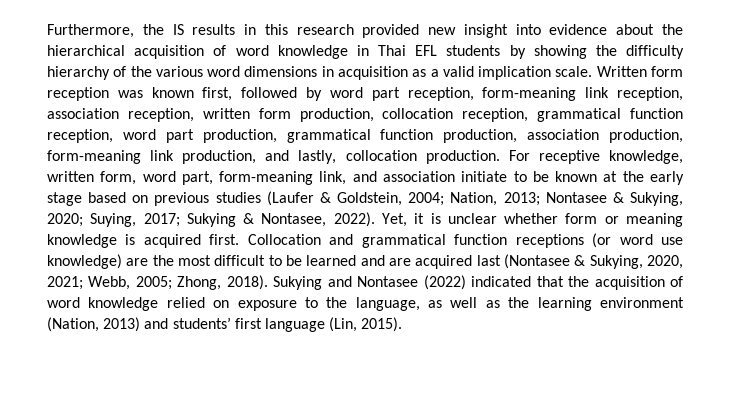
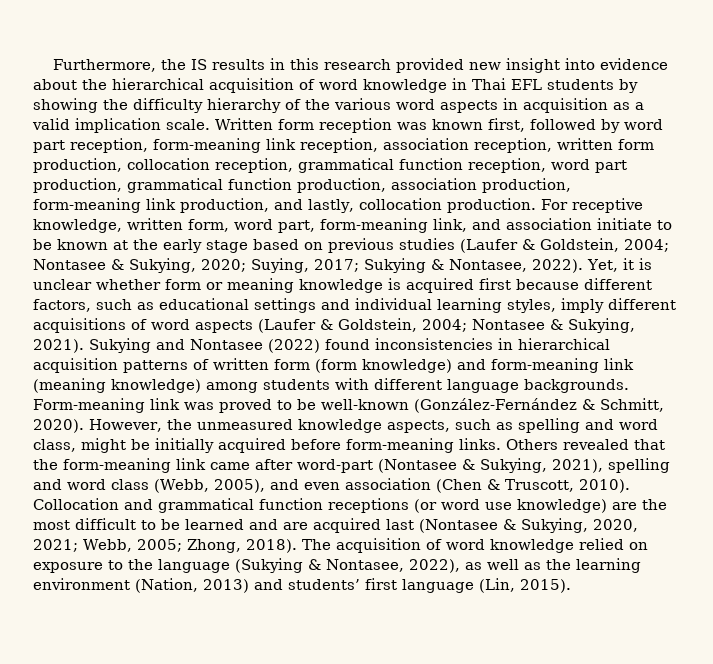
- Furthermore, the IS results in this research provided new insight into evidence about the hierarchical acquisition of word knowledge in Thai EFL students by showing the difficulty hierarchy of the various word dimensions in acquisition as a valid implication scale.
+ Furthermore, the IS results in this research provided new insight into evidence about the hierarchical acquisition of word knowledge in Thai EFL students by showing the difficulty hierarchy of the various word aspects in acquisition as a valid implication scale.
- For receptive knowledge, written form, word part, form-meaning link, and association initiate to be known at the early stage based on previous studies (Laufer & Goldstein, 2004; Nation, 2013; Nontasee & Sukying, 2020; Suying, 2017; Sukying & Nontasee, 2022).
+ For receptive knowledge, written form, word part, form-meaning link, and association initiate to be known at the early stage based on previous studies (Laufer & Goldstein, 2004; Nontasee & Sukying, 2020; Suying, 2017; Sukying & Nontasee, 2022).
- Yet, it is unclear whether form or meaning knowledge is acquired first.
+ Yet, it is unclear whether form or meaning knowledge is acquired first because different factors, such as educational settings and individual learning styles, imply different acquisitions of word aspects (Laufer & Goldstein, 2004; Nontasee & Sukying, 2021). Sukying and Nontasee (2022) found inconsistencies in hierarchical acquisition patterns of written form (form knowledge) and form-meaning link (meaning knowledge) among students with different language backgrounds. Form-meaning link was proved to be well-known (González-Fernández & Schmitt, 2020). However, the unmeasured knowledge aspects, such as spelling and word class, might be initially acquired before form-meaning links. Others revealed that the form-meaning link came after word-part (Nontasee & Sukying, 2021), spelling and word class (Webb, 2005), and even association (Chen & Truscott, 2010).
- Sukying and Nontasee (2022) indicated that the acquisition of word knowledge relied on exposure to the language, as well as the learning environment (Nation, 2013) and students’ first language (Lin, 2015).
+ The acquisition of word knowledge relied on exposure to the language (Sukying & Nontasee, 2022), as well as the learning environment (Nation, 2013) and students’ first language (Lin, 2015).

